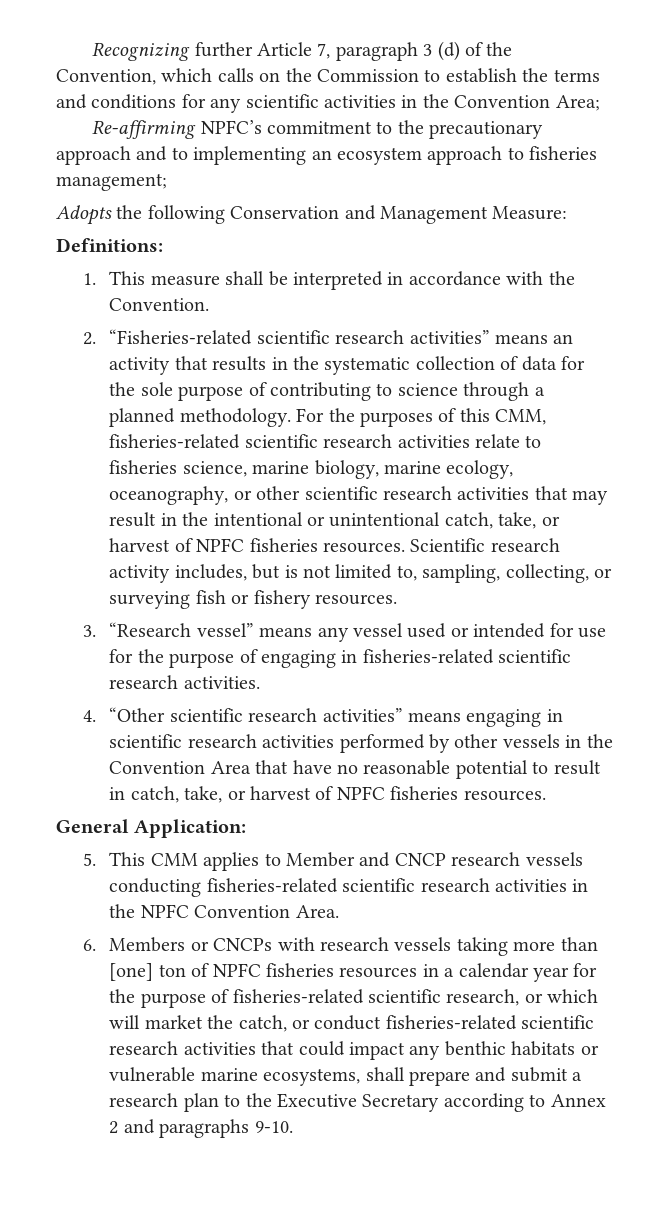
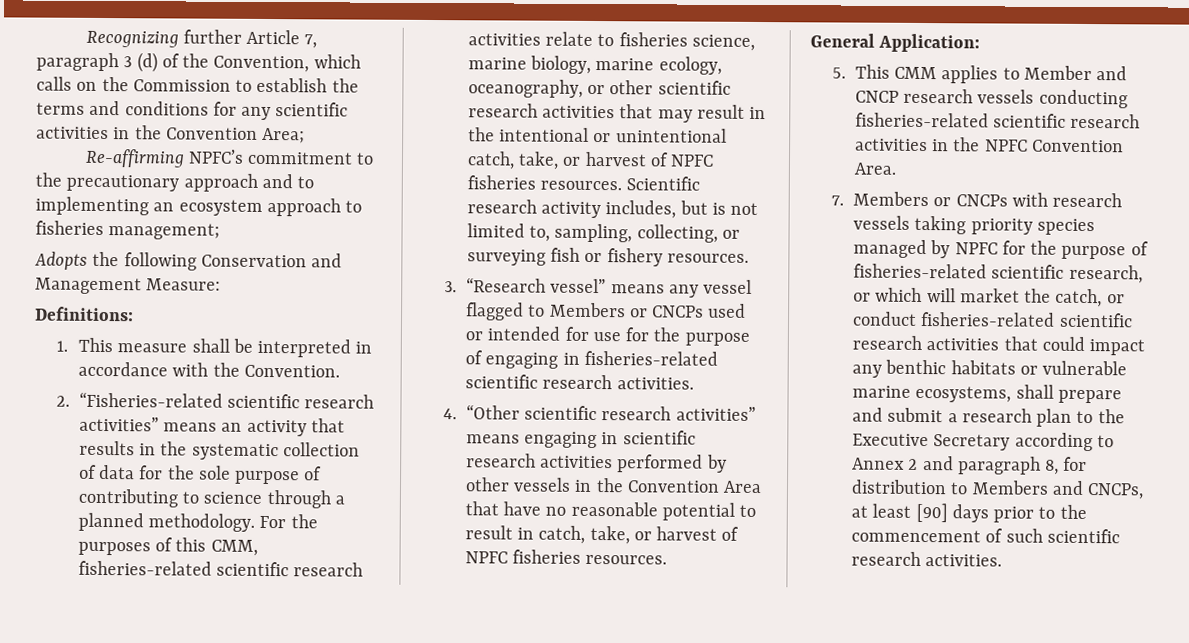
- 3. “Research vessel” means any vessel used or intended for use for the purpose of engaging in fisheries-related scientific research activities.
+ 3. “Research vessel” means any vessel flagged to Members or CNCPs used or intended for use for the purpose of engaging in fisheries-related scientific research activities.
- 6. Members or CNCPs with research vessels taking more than [one] ton of NPFC fisheries resources in a calendar year for the purpose of fisheries-related scientific research, or which will market the catch, or conduct fisheries-related scientific research activities that could impact any benthic habitats or vulnerable marine ecosystems, shall prepare and submit a research plan to the Executive Secretary according to Annex 2 and paragraphs 9-10.
+ 7. Members or CNCPs with research vessels taking priority species managed by NPFC for the purpose of fisheries-related scientific research, or which will market the catch, or conduct fisheries-related scientific research activities that could impact any benthic habitats or vulnerable marine ecosystems, shall prepare and submit a research plan to the Executive Secretary according to Annex 2 and paragraph 8, for distribution to Members and CNCPs, at least [90] days prior to the commencement of such scientific research activities.

